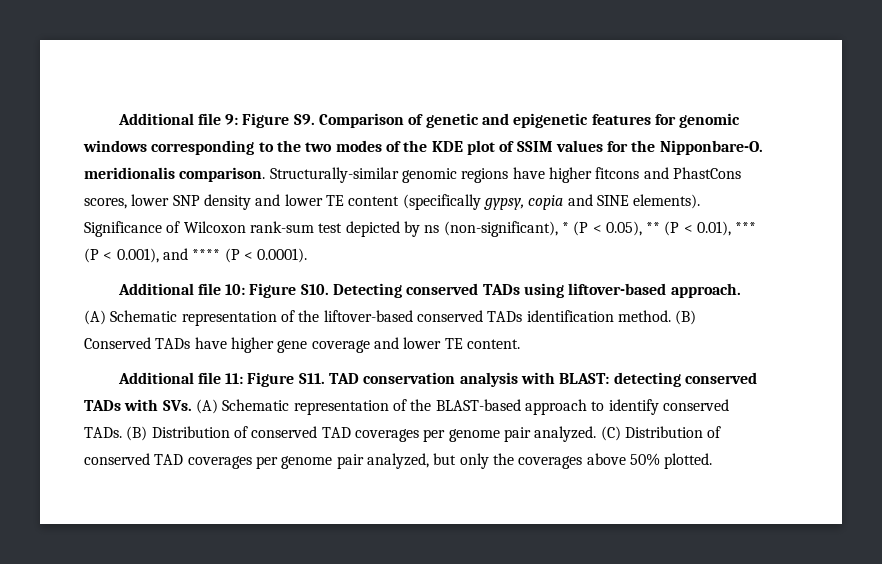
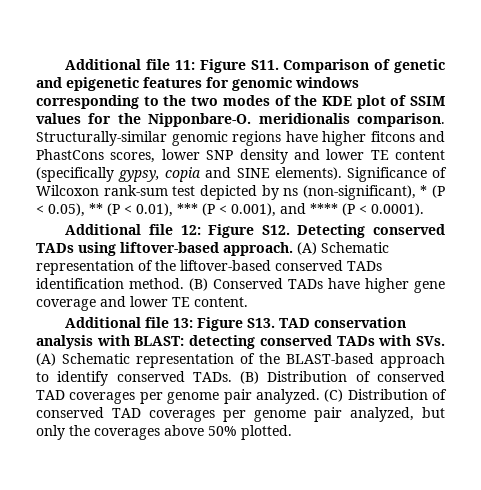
- Additional file 9: Figure S9. Comparison of genetic and epigenetic features for genomic windows corresponding to the two modes of the KDE plot of SSIM values for the Nipponbare-O. meridionalis comparison.
+ Additional file 11: Figure S11. Comparison of genetic and epigenetic features for genomic windows corresponding to the two modes of the KDE plot of SSIM values for the Nipponbare-O. meridionalis comparison.
- Additional file 10: Figure S10. Detecting conserved TADs using liftover-based approach.
+ Additional file 12: Figure S12. Detecting conserved TADs using liftover-based approach.
- Additional file 11: Figure S11. TAD conservation analysis with BLAST: detecting conserved TADs with SVs. (A) Schematic representation of the BLAST-based approach to identify conserved TADs.
+ Additional file 13: Figure S13. TAD conservation analysis with BLAST: detecting conserved TADs with SVs. (A) Schematic representation of the BLAST-based approach to identify conserved TADs.

